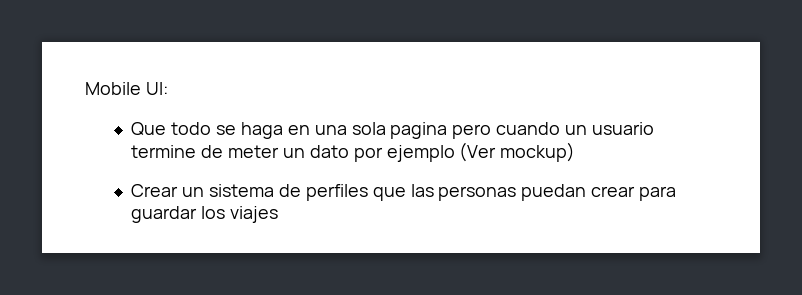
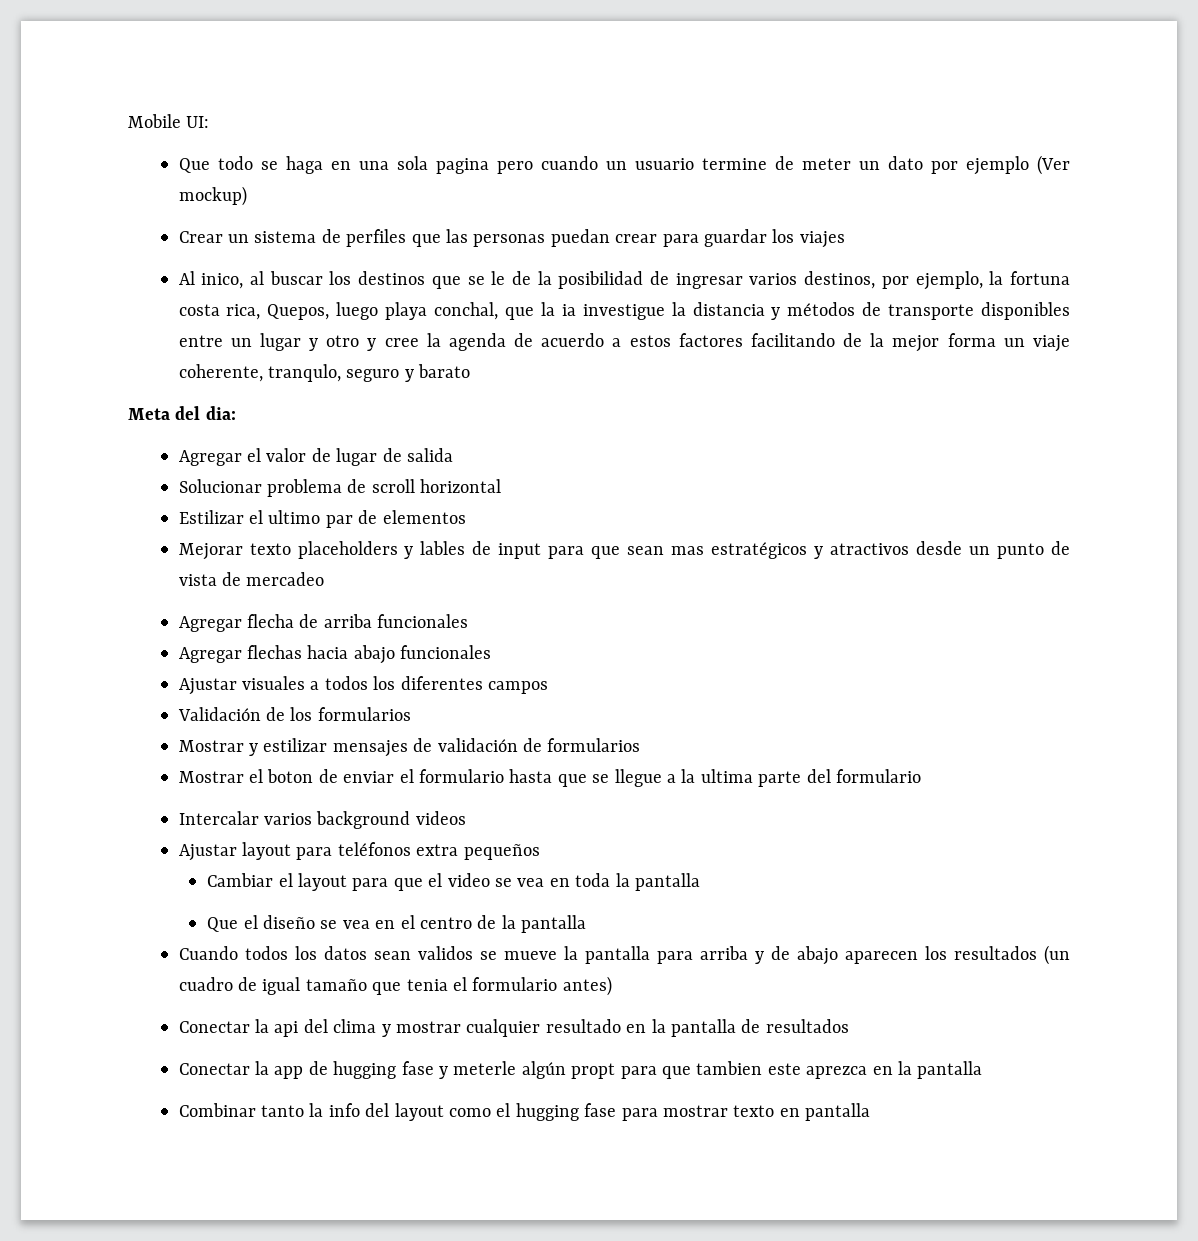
+ Al inico, al buscar los destinos que se le de la posibilidad de ingresar varios destinos, por ejemplo, la fortuna costa rica, Quepos, luego playa conchal, que la ia investigue la distancia y métodos de transporte disponibles entre un lugar y otro y cree la agenda de acuerdo a estos factores facilitando de la mejor forma un viaje coherente, tranqulo, seguro y barato
+ Meta del dia:
+ Agregar el valor de lugar de salida
+ Solucionar problema de scroll horizontal
+ Estilizar el ultimo par de elementos
+ Mejorar texto placeholders y lables de input para que sean mas estratégicos y atractivos desde un punto de vista de mercadeo
+ Agregar flecha de arriba funcionales
+ Agregar flechas hacia abajo funcionales
+ Ajustar visuales a todos los diferentes campos
+ Validación de los formularios
+ Mostrar y estilizar mensajes de validación de formularios
+ Mostrar el boton de enviar el formulario hasta que se llegue a la ultima parte del formulario
+ Intercalar varios background videos
+ Ajustar layout para teléfonos extra pequeños
+ Cambiar el layout para que el video se vea en toda la pantalla
+ Que el diseño se vea en el centro de la pantalla
+ Cuando todos los datos sean validos se mueve la pantalla para arriba y de abajo aparecen los resultados (un cuadro de igual tamaño que tenia el formulario antes)
+ Conectar la api del clima y mostrar cualquier resultado en la pantalla de resultados
+ Conectar la app de hugging fase y meterle algún propt para que tambien este aprezca en la pantalla
+ Combinar tanto la info del layout como el hugging fase para mostrar texto en pantalla

